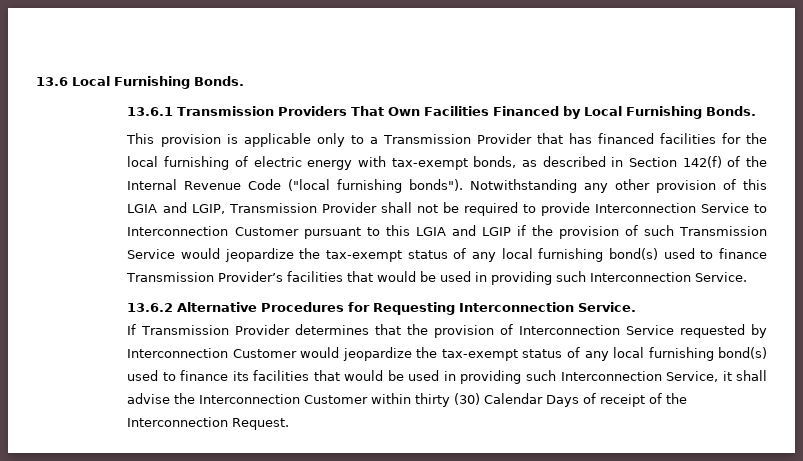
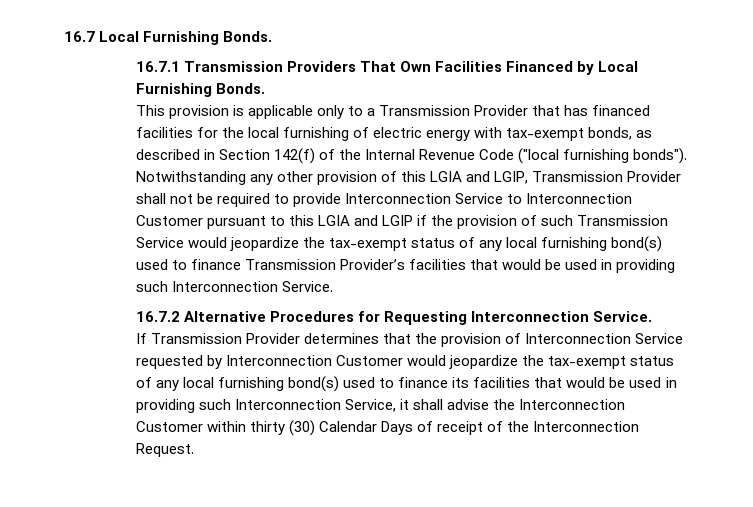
- 13.6 Local Furnishing Bonds.
- 13.6.1 Transmission Providers That Own Facilities Financed by Local Furnishing Bonds.
+ 16.7 Local Furnishing Bonds.
+ 16.7.1 Transmission Providers That Own Facilities Financed by Local Furnishing Bonds.
- 13.6.2 Alternative Procedures for Requesting Interconnection Service.
+ 16.7.2 Alternative Procedures for Requesting Interconnection Service.

